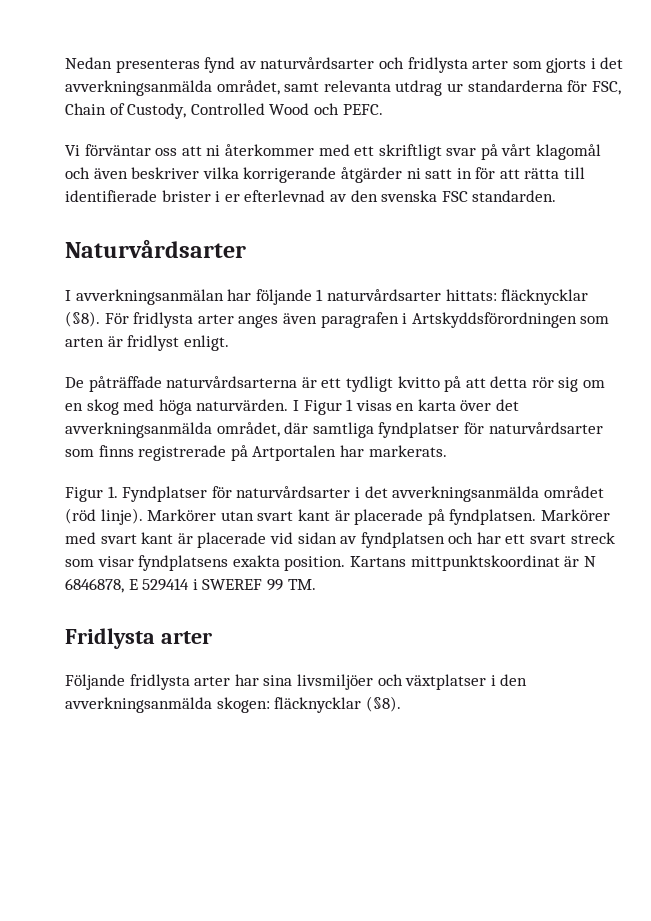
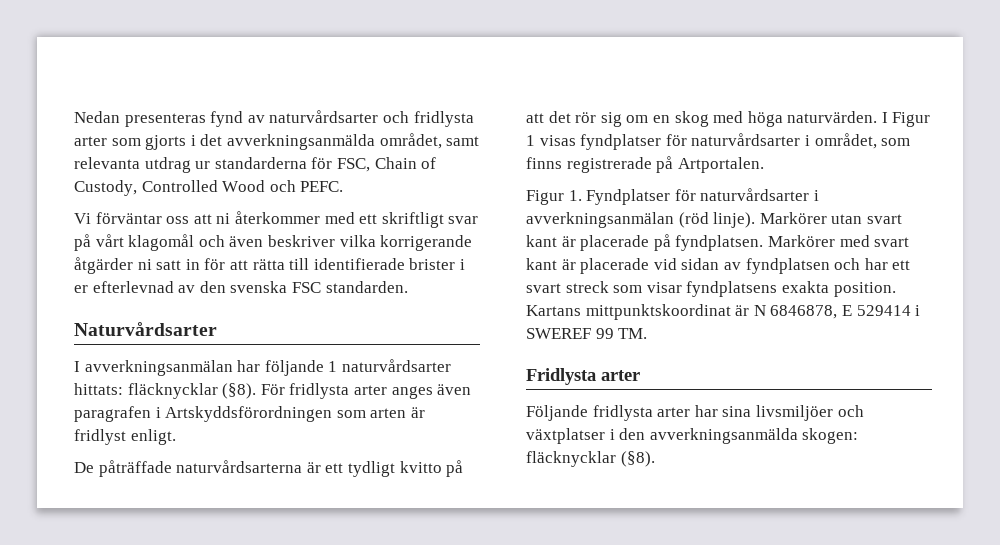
- De påträffade naturvårdsarterna är ett tydligt kvitto på att detta rör sig om en skog med höga naturvärden.
+ De påträffade naturvårdsarterna är ett tydligt kvitto på att det rör sig om en skog med höga naturvärden.
- I Figur 1 visas en karta över det avverkningsanmälda området, där samtliga fyndplatser för naturvårdsarter som finns registrerade på Artportalen har markerats.
+ I Figur 1 visas fyndplatser för naturvårdsarter i området, som finns registrerade på Artportalen.
- Figur 1. Fyndplatser för naturvårdsarter i det avverkningsanmälda området (röd linje).
+ Figur 1. Fyndplatser för naturvårdsarter i avverkningsanmälan (röd linje).

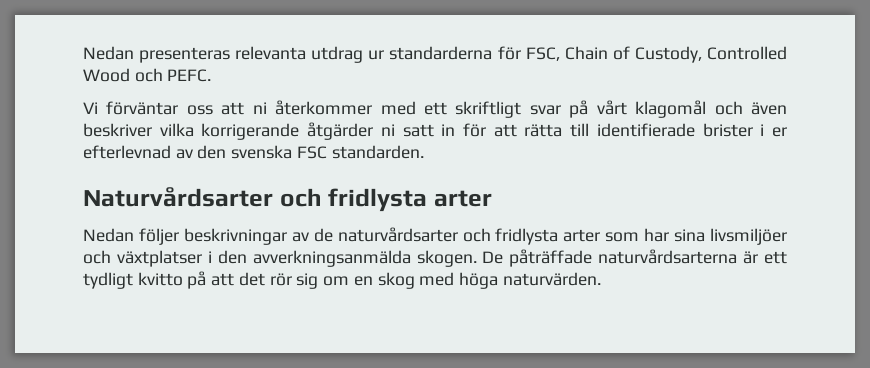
- Nedan presenteras fynd av naturvårdsarter och fridlysta arter som gjorts i det avverkningsanmälda området, samt relevanta utdrag ur standarderna för FSC, Chain of Custody, Controlled Wood och PEFC.
+ Nedan presenteras relevanta utdrag ur standarderna för FSC, Chain of Custody, Controlled Wood och PEFC.
- Naturvårdsarter
- I avverkningsanmälan har följande 1 naturvårdsarter hittats: fläcknycklar (§8). För fridlysta arter anges även paragrafen i Artskyddsförordningen som arten är fridlyst enligt.
- De påträffade naturvårdsarterna är ett tydligt kvitto på att det rör sig om en skog med höga naturvärden. I Figur 1 visas fyndplatser för naturvårdsarter i området, som finns registrerade på Artportalen.
- Figur 1. Fyndplatser för naturvårdsarter i avverkningsanmälan (röd linje). Markörer utan svart kant är placerade på fyndplatsen. Markörer med svart kant är placerade vid sidan av fyndplatsen och har ett svart streck som visar fyndplatsens exakta position. Kartans mittpunktskoordinat är N 6846878, E 529414 i SWEREF 99 TM.
- Fridlysta arter
- Följande fridlysta arter har sina livsmiljöer och växtplatser i den avverkningsanmälda skogen: fläcknycklar (§8).
+ Naturvårdsarter och fridlysta arter
+ Nedan följer beskrivningar av de naturvårdsarter och fridlysta arter som har sina livsmiljöer och växtplatser i den avverkningsanmälda skogen. De påträffade naturvårdsarterna är ett tydligt kvitto på att det rör sig om en skog med höga naturvärden.

